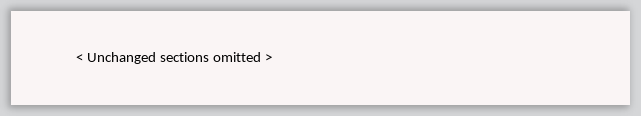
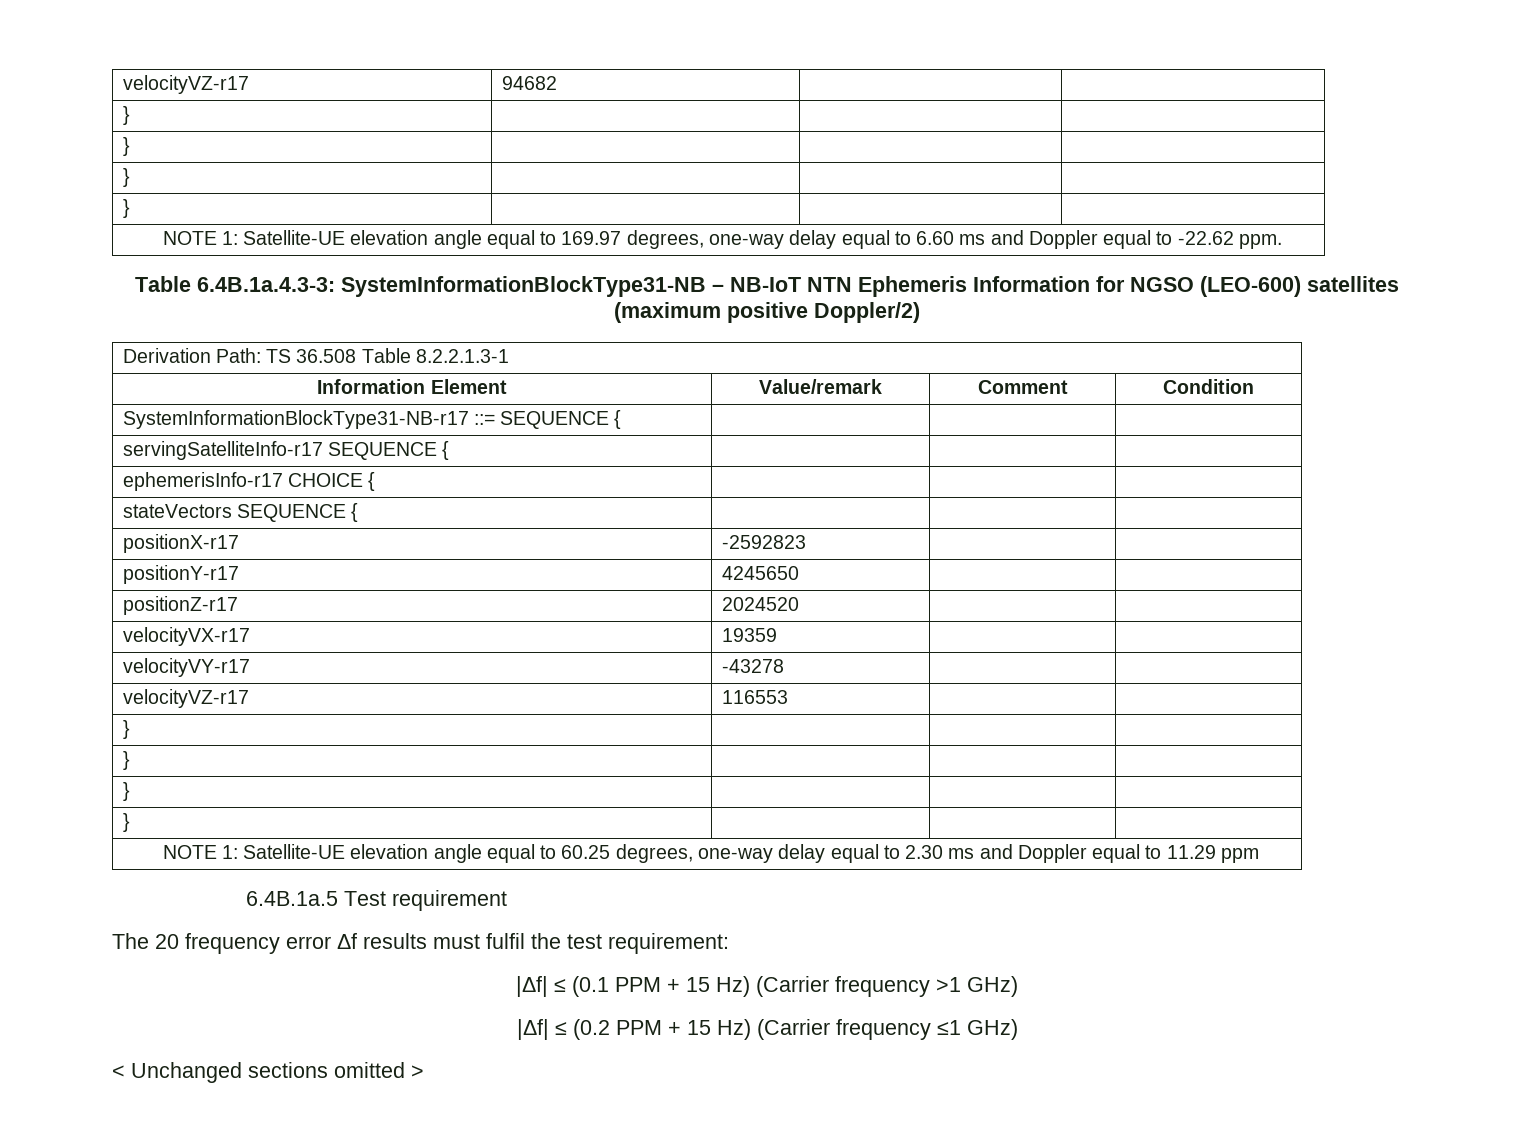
+ velocityVZ-r17 | 94682 | |
+ } | | |
+ } | | |
+ } | | |
+ } | | |
+ NOTE 1: Satellite-UE elevation angle equal to 169.97 degrees, one-way delay equal to 6.60 ms and Doppler equal to -22.62 ppm.
+ Table 6.4B.1a.4.3-3: SystemInformationBlockType31-NB – NB-IoT NTN Ephemeris Information for NGSO (LEO-600) satellites (maximum positive Doppler/2)
+ Derivation Path: TS 36.508 Table 8.2.2.1.3-1
+ Information Element | Value/remark | Comment | Condition
+ SystemInformationBlockType31-NB-r17 ::= SEQUENCE { | | |
+ servingSatelliteInfo-r17 SEQUENCE { | | |
+ ephemerisInfo-r17 CHOICE { | | |
+ stateVectors SEQUENCE { | | |
+ positionX-r17 | -2592823 | |
+ positionY-r17 | 4245650 | |
+ positionZ-r17 | 2024520 | |
+ velocityVX-r17 | 19359 | |
+ velocityVY-r17 | -43278 | |
+ velocityVZ-r17 | 116553 | |
+ } | | |
+ } | | |
+ } | | |
+ } | | |
+ NOTE 1: Satellite-UE elevation angle equal to 60.25 degrees, one-way delay equal to 2.30 ms and Doppler equal to 11.29 ppm
+ 6.4B.1a.5 Test requirement
+ The 20 frequency error Δf results must fulfil the test requirement:
+ |Δf| ≤ (0.1 PPM + 15 Hz) (Carrier frequency >1 GHz)
+ |Δf| ≤ (0.2 PPM + 15 Hz) (Carrier frequency ≤1 GHz)

